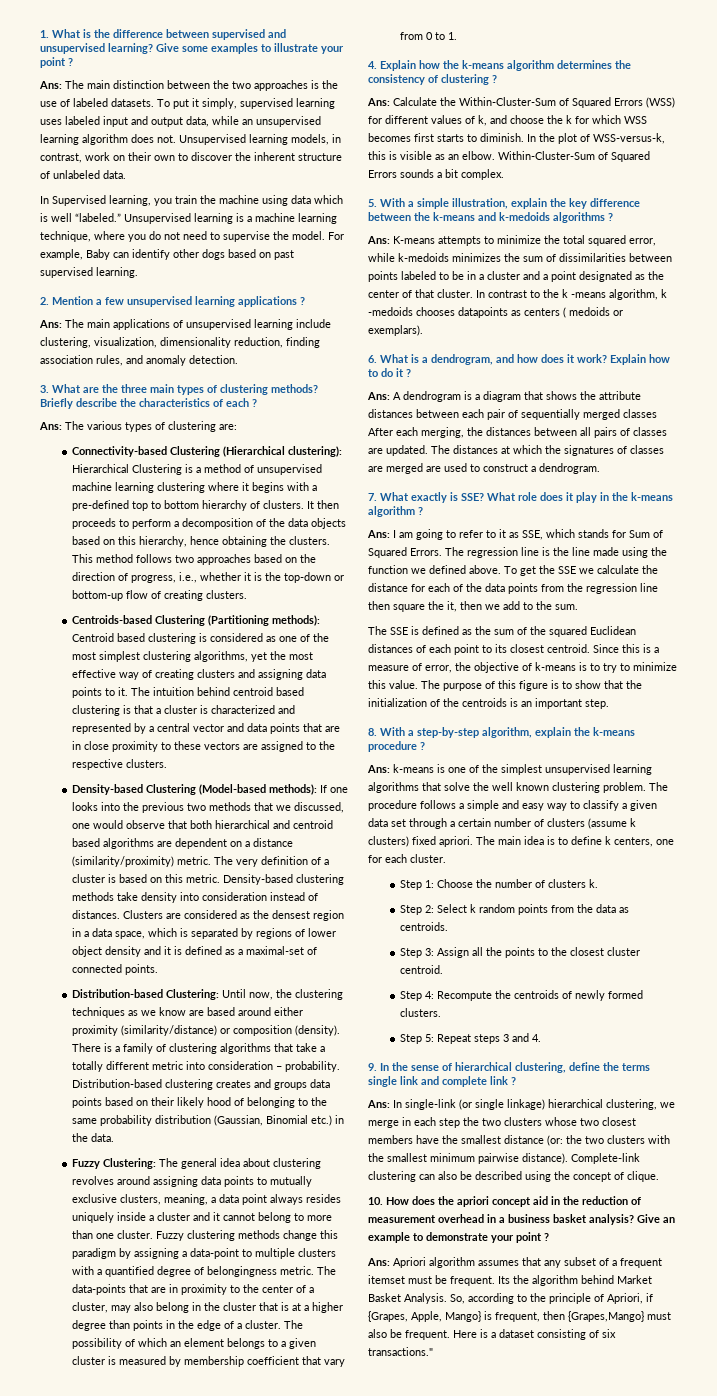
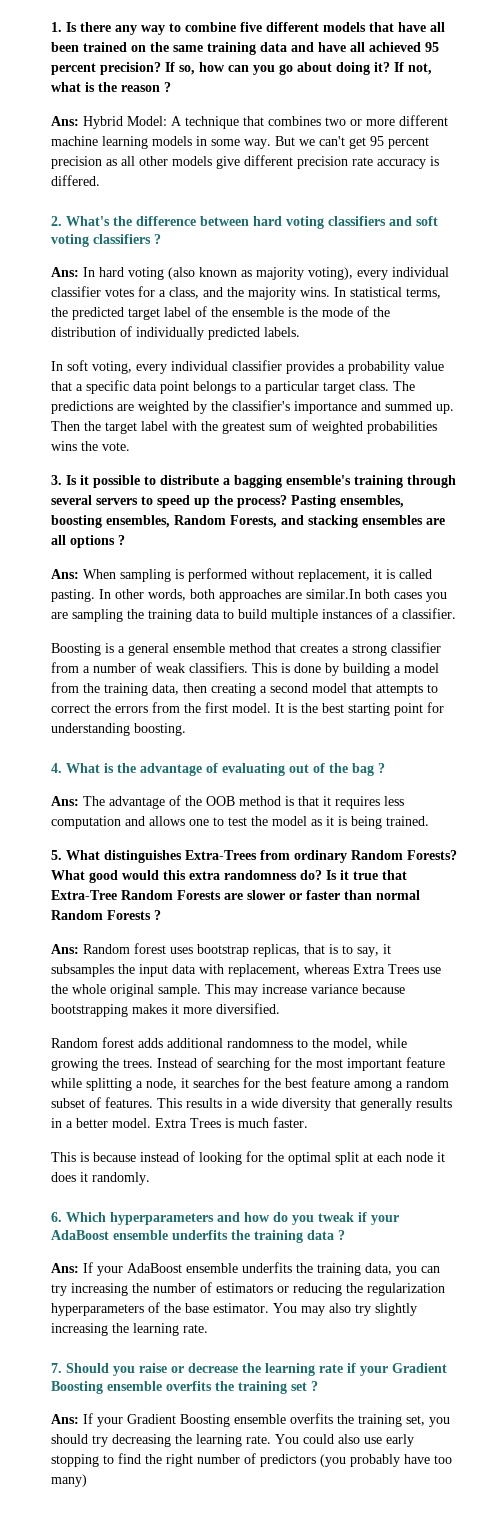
- 1. What is the difference between supervised and unsupervised learning? Give some examples to illustrate your point ?
- Ans: The main distinction between the two approaches is the use of labeled datasets. To put it simply, supervised learning uses labeled input and output data, while an unsupervised learning algorithm does not. Unsupervised learning models, in contrast, work on their own to discover the inherent structure of unlabeled data.
- In Supervised learning, you train the machine using data which is well “labeled.” Unsupervised learning is a machine learning technique, where you do not need to supervise the model. For example, Baby can identify other dogs based on past supervised learning.
- 2. Mention a few unsupervised learning applications ?
- Ans: The main applications of unsupervised learning include clustering, visualization, dimensionality reduction, finding association rules, and anomaly detection.
- 3. What are the three main types of clustering methods? Briefly describe the characteristics of each ?
- Ans: The various types of clustering are:
- Connectivity-based Clustering (Hierarchical clustering): Hierarchical Clustering is a method of unsupervised machine learning clustering where it begins with a pre-defined top to bottom hierarchy of clusters. It then proceeds to perform a decomposition of the data objects based on this hierarchy, hence obtaining the clusters. This method follows two approaches based on the direction of progress, i.e., whether it is the top-down or bottom-up flow of creating clusters.
- Centroids-based Clustering (Partitioning methods): Centroid based clustering is considered as one of the most simplest clustering algorithms, yet the most effective way of creating clusters and assigning data points to it. The intuition behind centroid based clustering is that a cluster is characterized and represented by a central vector and data points that are in close proximity to these vectors are assigned to the respective clusters.
- Density-based Clustering (Model-based methods): If one looks into the previous two methods that we discussed, one would observe that both hierarchical and centroid based algorithms are dependent on a distance (similarity/proximity) metric. The very definition of a cluster is based on this metric. Density-based clustering methods take density into consideration instead of distances. Clusters are considered as the densest region in a data space, which is separated by regions of lower object density and it is defined as a maximal-set of connected points.
- Distribution-based Clustering: Until now, the clustering techniques as we know are based around either proximity (similarity/distance) or composition (density). There is a family of clustering algorithms that take a totally different metric into consideration – probability. Distribution-based clustering creates and groups data points based on their likely hood of belonging to the same probability distribution (Gaussian, Binomial etc.) in the data.
- Fuzzy Clustering: The general idea about clustering revolves around assigning data points to mutually exclusive clusters, meaning, a data point always resides uniquely inside a cluster and it cannot belong to more than one cluster. Fuzzy clustering methods change this paradigm by assigning a data-point to multiple clusters with a quantified degree of belongingness metric. The data-points that are in proximity to the center of a cluster, may also belong in the cluster that is at a higher degree than points in the edge of a cluster. The possibility of which an element belongs to a given cluster is measured by membership coefficient that vary from 0 to 1.
- 4. Explain how the k-means algorithm determines the consistency of clustering ?
- Ans: Calculate the Within-Cluster-Sum of Squared Errors (WSS) for different values of k, and choose the k for which WSS becomes first starts to diminish. In the plot of WSS-versus-k, this is visible as an elbow. Within-Cluster-Sum of Squared Errors sounds a bit complex.
- 5. With a simple illustration, explain the key difference between the k-means and k-medoids algorithms ?
- Ans: K-means attempts to minimize the total squared error, while k-medoids minimizes the sum of dissimilarities between points labeled to be in a cluster and a point designated as the center of that cluster. In contrast to the k -means algorithm, k -medoids chooses datapoints as centers ( medoids or exemplars).
- 6. What is a dendrogram, and how does it work? Explain how to do it ?
- Ans: A dendrogram is a diagram that shows the attribute distances between each pair of sequentially merged classes After each merging, the distances between all pairs of classes are updated. The distances at which the signatures of classes are merged are used to construct a dendrogram.
- 7. What exactly is SSE? What role does it play in the k-means algorithm ?
- Ans: I am going to refer to it as SSE, which stands for Sum of Squared Errors. The regression line is the line made using the function we defined above. To get the SSE we calculate the distance for each of the data points from the regression line then square the it, then we add to the sum.
- The SSE is defined as the sum of the squared Euclidean distances of each point to its closest centroid. Since this is a measure of error, the objective of k-means is to try to minimize this value. The purpose of this figure is to show that the initialization of the centroids is an important step.
- 8. With a step-by-step algorithm, explain the k-means procedure ?
- Ans: k-means is one of the simplest unsupervised learning algorithms that solve the well known clustering problem. The procedure follows a simple and easy way to classify a given data set through a certain number of clusters (assume k clusters) fixed apriori. The main idea is to define k centers, one for each cluster.
- Step 1: Choose the number of clusters k.
- Step 2: Select k random points from the data as centroids.
- Step 3: Assign all the points to the closest cluster centroid.
- Step 4: Recompute the centroids of newly formed clusters.
- Step 5: Repeat steps 3 and 4.
- 9. In the sense of hierarchical clustering, define the terms single link and complete link ?
- Ans: In single-link (or single linkage) hierarchical clustering, we merge in each step the two clusters whose two closest members have the smallest distance (or: the two clusters with the smallest minimum pairwise distance). Complete-link clustering can also be described using the concept of clique.
- 10. How does the apriori concept aid in the reduction of measurement overhead in a business basket analysis? Give an example to demonstrate your point ?
- Ans: Apriori algorithm assumes that any subset of a frequent itemset must be frequent. Its the algorithm behind Market Basket Analysis. So, according to the principle of Apriori, if {Grapes, Apple, Mango} is frequent, then {Grapes,Mango} must also be frequent. Here is a dataset consisting of six transactions."
+ 1. Is there any way to combine five different models that have all been trained on the same training data and have all achieved 95 percent precision? If so, how can you go about doing it? If not, what is the reason ?
+ Ans: Hybrid Model: A technique that combines two or more different machine learning models in some way. But we can't get 95 percent precision as all other models give different precision rate accuracy is differed.
+ 2. What's the difference between hard voting classifiers and soft voting classifiers ?
+ Ans: In hard voting (also known as majority voting), every individual classifier votes for a class, and the majority wins. In statistical terms, the predicted target label of the ensemble is the mode of the distribution of individually predicted labels.
+ In soft voting, every individual classifier provides a probability value that a specific data point belongs to a particular target class. The predictions are weighted by the classifier's importance and summed up. Then the target label with the greatest sum of weighted probabilities wins the vote.
+ 3. Is it possible to distribute a bagging ensemble's training through several servers to speed up the process? Pasting ensembles, boosting ensembles, Random Forests, and stacking ensembles are all options ?
+ Ans: When sampling is performed without replacement, it is called pasting. In other words, both approaches are similar.In both cases you are sampling the training data to build multiple instances of a classifier.
+ Boosting is a general ensemble method that creates a strong classifier from a number of weak classifiers. This is done by building a model from the training data, then creating a second model that attempts to correct the errors from the first model. It is the best starting point for understanding boosting.
+ 4. What is the advantage of evaluating out of the bag ?
+ Ans: The advantage of the OOB method is that it requires less computation and allows one to test the model as it is being trained.
+ 5. What distinguishes Extra-Trees from ordinary Random Forests? What good would this extra randomness do? Is it true that Extra-Tree Random Forests are slower or faster than normal Random Forests ?
+ Ans: Random forest uses bootstrap replicas, that is to say, it subsamples the input data with replacement, whereas Extra Trees use the whole original sample. This may increase variance because bootstrapping makes it more diversified.
+ Random forest adds additional randomness to the model, while growing the trees. Instead of searching for the most important feature while splitting a node, it searches for the best feature among a random subset of features. This results in a wide diversity that generally results in a better model. Extra Trees is much faster.
+ This is because instead of looking for the optimal split at each node it does it randomly.
+ 6. Which hyperparameters and how do you tweak if your AdaBoost ensemble underfits the training data ?
+ Ans: If your AdaBoost ensemble underfits the training data, you can try increasing the number of estimators or reducing the regularization hyperparameters of the base estimator. You may also try slightly increasing the learning rate.
+ 7. Should you raise or decrease the learning rate if your Gradient Boosting ensemble overfits the training set ?
+ Ans: If your Gradient Boosting ensemble overfits the training set, you should try decreasing the learning rate. You could also use early stopping to find the right number of predictors (you probably have too many)

